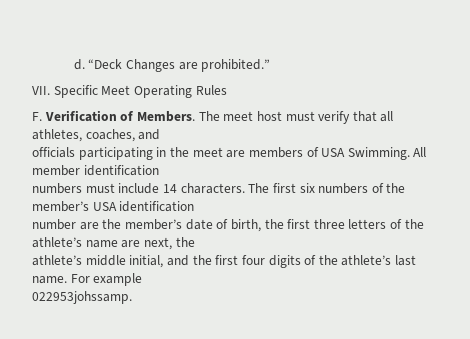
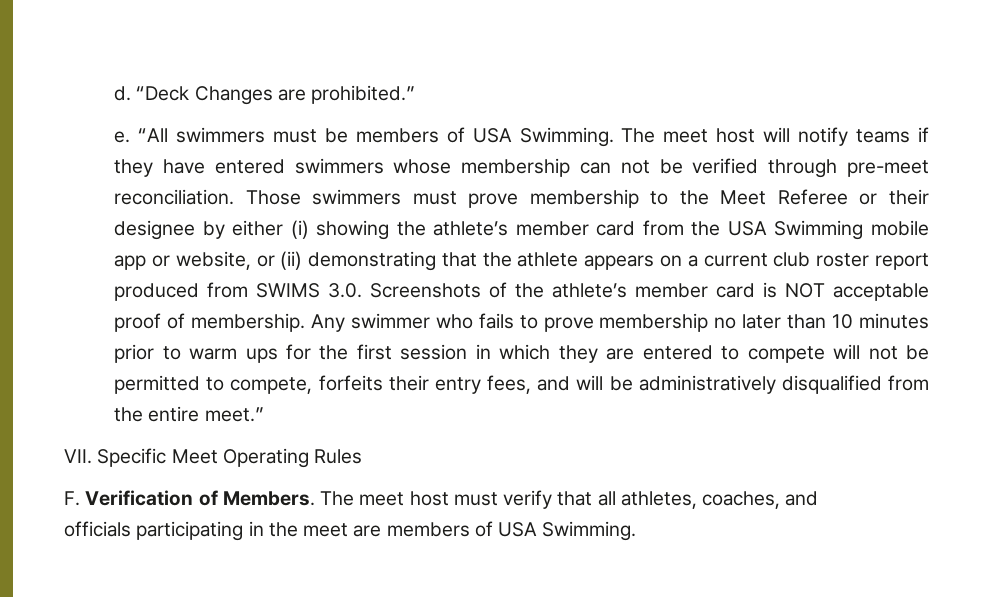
+ e. “All swimmers must be members of USA Swimming. The meet host will notify teams if they have entered swimmers whose membership can not be verified through pre-meet reconciliation. Those swimmers must prove membership to the Meet Referee or their designee by either (i) showing the athlete’s member card from the USA Swimming mobile app or website, or (ii) demonstrating that the athlete appears on a current club roster report produced from SWIMS 3.0. Screenshots of the athlete’s member card is NOT acceptable proof of membership. Any swimmer who fails to prove membership no later than 10 minutes prior to warm ups for the first session in which they are entered to compete will not be permitted to compete, forfeits their entry fees, and will be administratively disqualified from the entire meet.”
- All member identification
- numbers must include 14 characters. The first six numbers of the member’s USA identification
- number are the member’s date of birth, the first three letters of the athlete’s name are next, the
- athlete’s middle initial, and the first four digits of the athlete’s last name. For example
- 022953johssamp.

